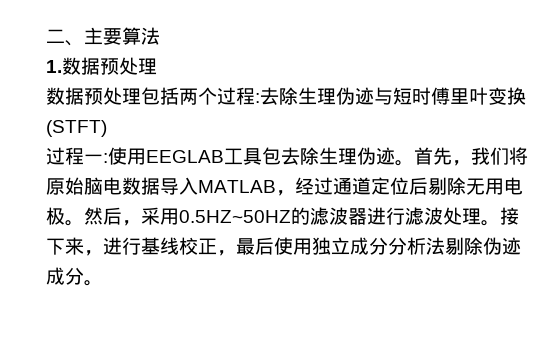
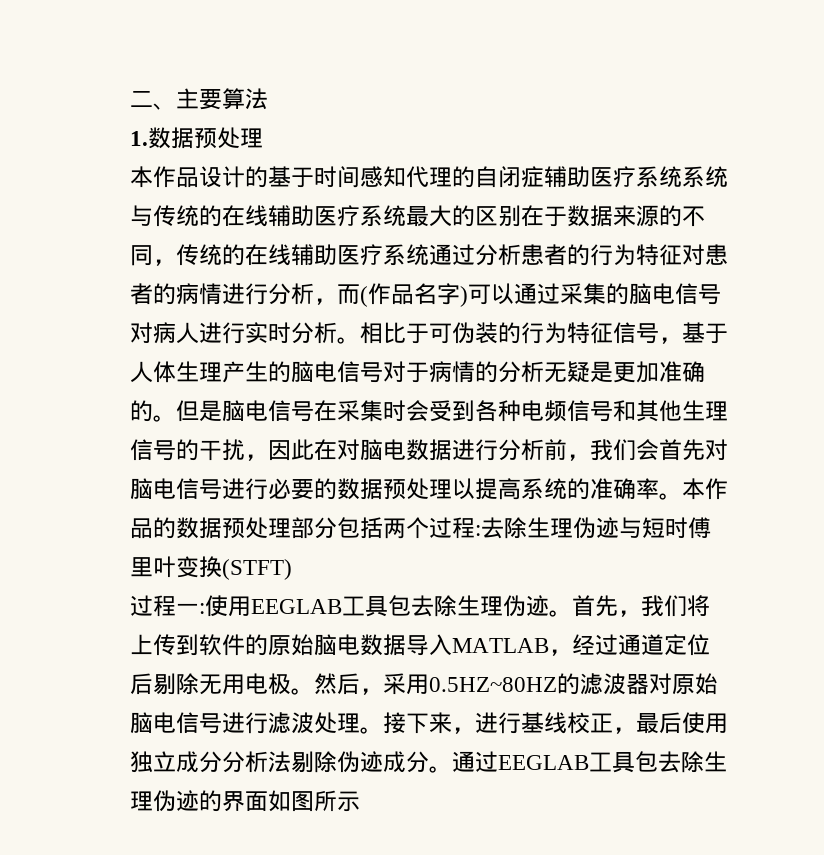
- 数据预处理包括两个过程:去除生理伪迹与短时傅里叶变换(STFT)
+ 本作品设计的基于时间感知代理的自闭症辅助医疗系统系统与传统的在线辅助医疗系统最大的区别在于数据来源的不同，传统的在线辅助医疗系统通过分析患者的行为特征对患者的病情进行分析，而(作品名字)可以通过采集的脑电信号对病人进行实时分析。相比于可伪装的行为特征信号，基于人体生理产生的脑电信号对于病情的分析无疑是更加准确的。但是脑电信号在采集时会受到各种电频信号和其他生理信号的干扰，因此在对脑电数据进行分析前，我们会首先对脑电信号进行必要的数据预处理以提高系统的准确率。本作品的数据预处理部分包括两个过程:去除生理伪迹与短时傅里叶变换(STFT)
- 首先，我们将原始脑电数据导入MATLAB，经过通道定位后剔除无用电极。
+ 首先，我们将上传到软件的原始脑电数据导入MATLAB，经过通道定位后剔除无用电极。
- 然后，采用0.5HZ~50HZ的滤波器进行滤波处理。
+ 然后，采用0.5HZ~80HZ的滤波器对原始脑电信号进行滤波处理。
+ 通过EEGLAB工具包去除生理伪迹的界面如图所示

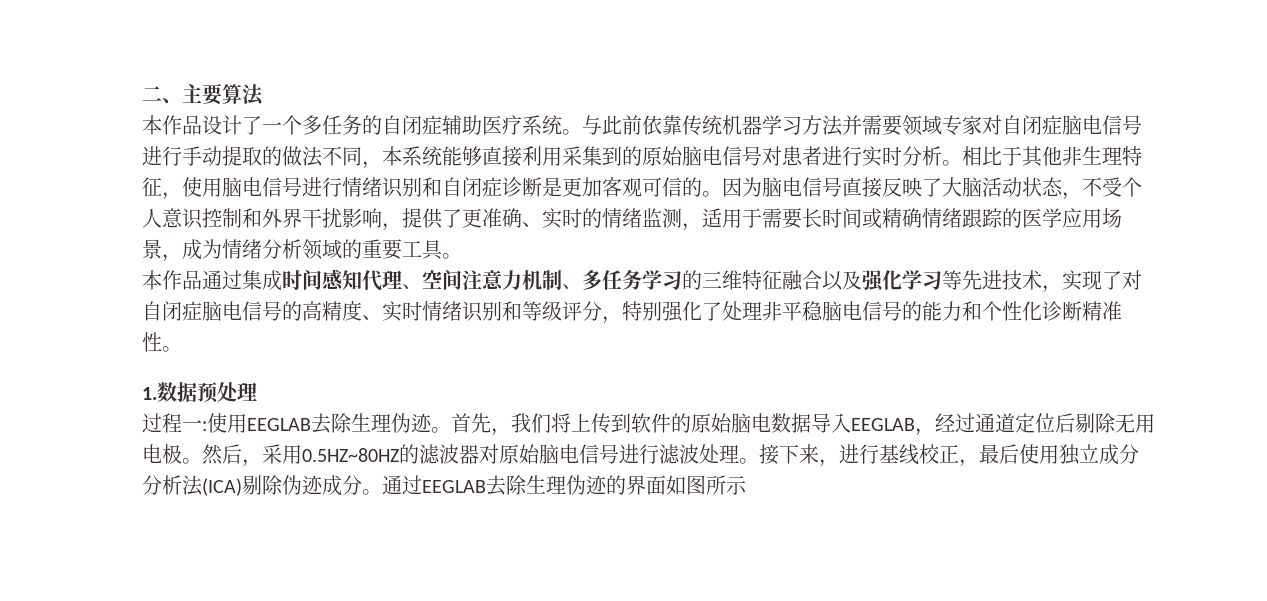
- 1.数据预处理
- 本作品设计的基于时间感知代理的自闭症辅助医疗系统系统与传统的在线辅助医疗系统最大的区别在于数据来源的不同，传统的在线辅助医疗系统通过分析患者的行为特征对患者的病情进行分析，而(作品名字)可以通过采集的脑电信号对病人进行实时分析。
+ 本作品设计了一个多任务的自闭症辅助医疗系统。与此前依靠传统机器学习方法并需要领域专家对自闭症脑电信号进行手动提取的做法不同，本系统能够直接利用采集到的原始脑电信号对患者进行实时分析。
- 相比于可伪装的行为特征信号，基于人体生理产生的脑电信号对于病情的分析无疑是更加准确的。但是脑电信号在采集时会受到各种电频信号和其他生理信号的干扰，因此在对脑电数据进行分析前，我们会首先对脑电信号进行必要的数据预处理以提高系统的准确率。本作品的数据预处理部分包括两个过程:去除生理伪迹与短时傅里叶变换(STFT)
+ 相比于其他非生理特征，使用脑电信号进行情绪识别和自闭症诊断是更加客观可信的。因为脑电信号直接反映了大脑活动状态，不受个人意识控制和外界干扰影响，提供了更准确、实时的情绪监测，适用于需要长时间或精确情绪跟踪的医学应用场景，成为情绪分析领域的重要工具。
+ 本作品通过集成时间感知代理、空间注意力机制、多任务学习的三维特征融合以及强化学习等先进技术，实现了对自闭症脑电信号的高精度、实时情绪识别和等级评分，特别强化了处理非平稳脑电信号的能力和个性化诊断精准性。
+ 1.数据预处理
- 过程一:使用EEGLAB工具包去除生理伪迹。
+ 过程一:使用EEGLAB去除生理伪迹。
- 首先，我们将上传到软件的原始脑电数据导入MATLAB，经过通道定位后剔除无用电极。
+ 首先，我们将上传到软件的原始脑电数据导入EEGLAB，经过通道定位后剔除无用电极。
- 接下来，进行基线校正，最后使用独立成分分析法剔除伪迹成分。
+ 接下来，进行基线校正，最后使用独立成分分析法(ICA)剔除伪迹成分。
- 通过EEGLAB工具包去除生理伪迹的界面如图所示
+ 通过EEGLAB去除生理伪迹的界面如图所示

